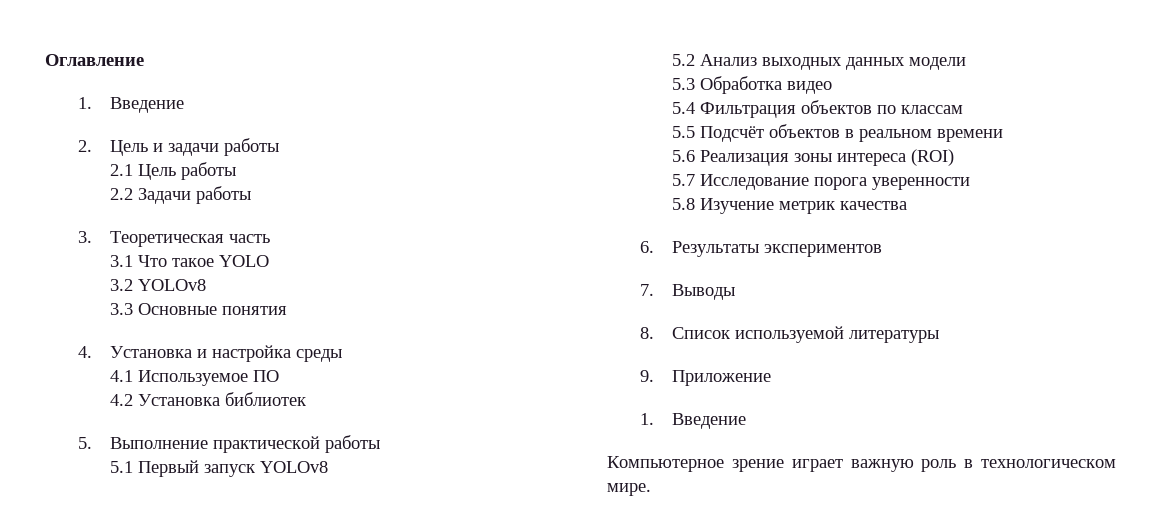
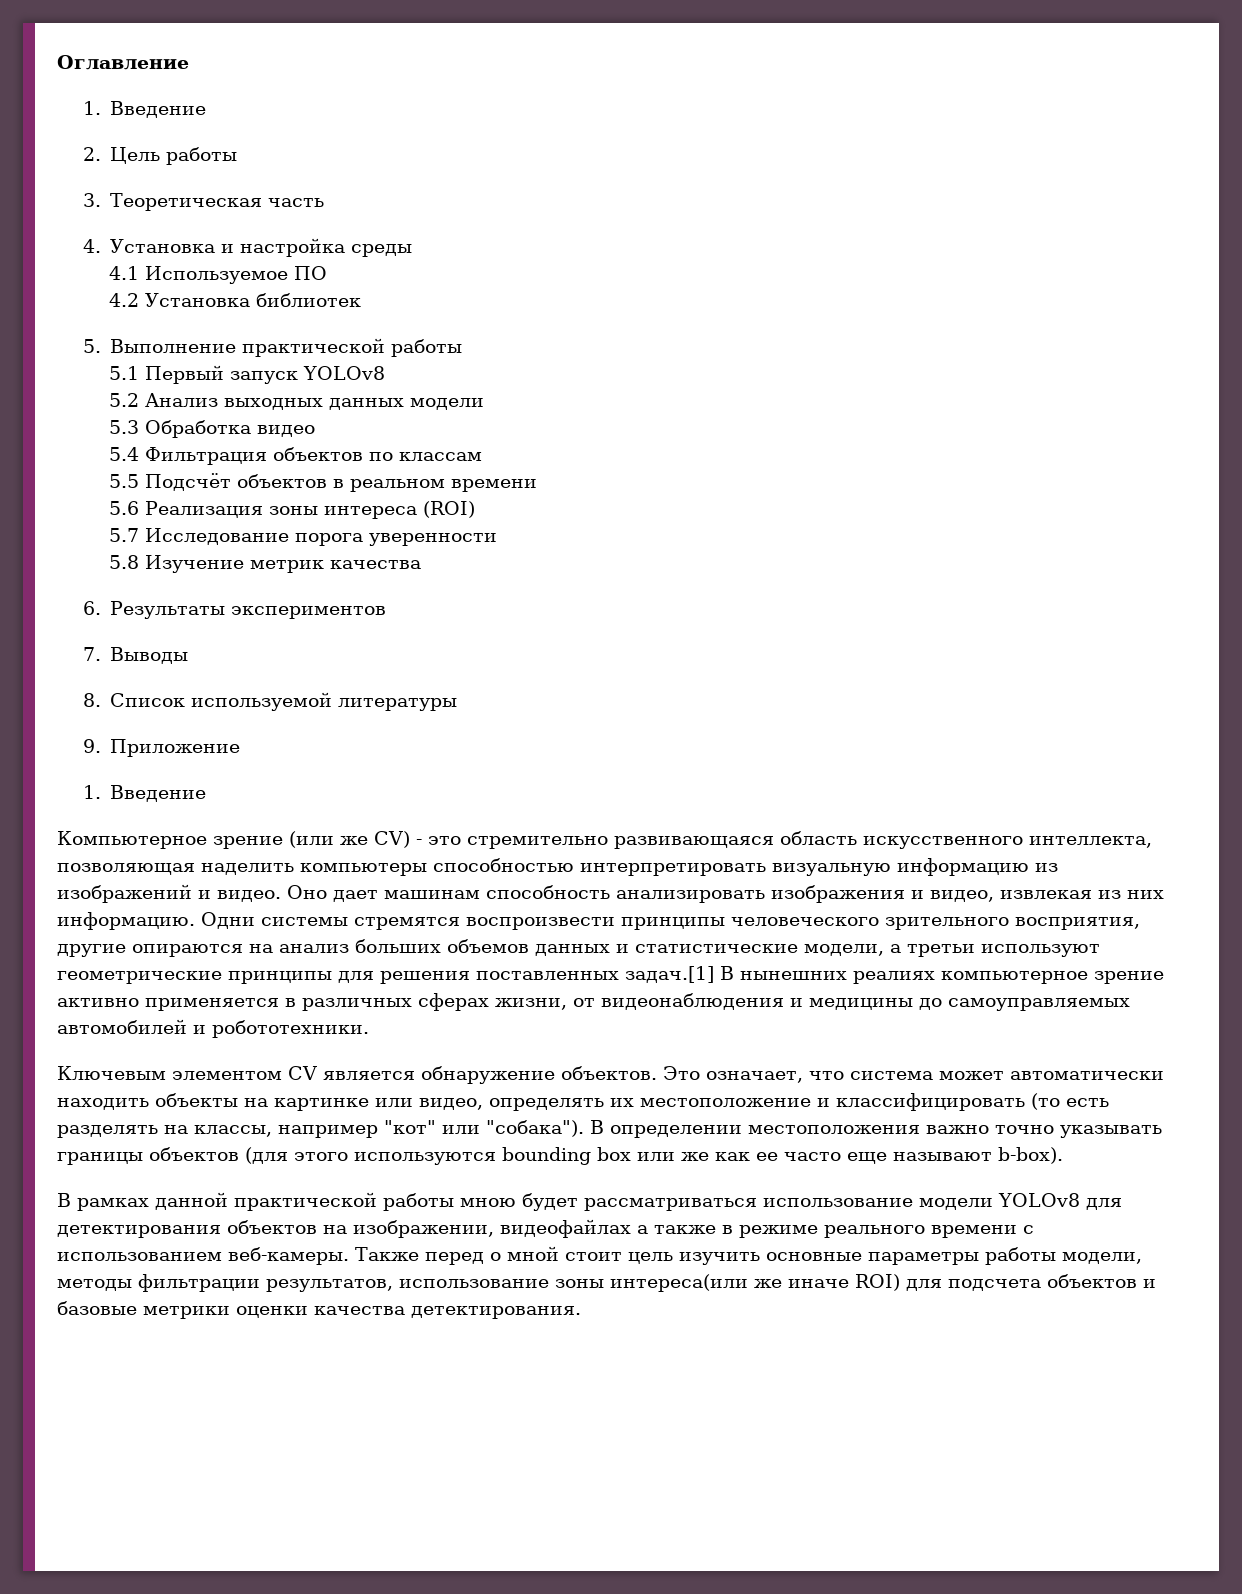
- 2. Цель и задачи работы
- 2.1 Цель работы
- 2.2 Задачи работы
+ 2. Цель работы
  3. Теоретическая часть
- 3.1 Что такое YOLO
- 3.2 YOLOv8
- 3.3 Основные понятия
- Компьютерное зрение играет важную роль в технологическом мире.
+ Компьютерное зрение (или же CV) - это стремительно развивающаяся область искусственного интеллекта, позволяющая наделить компьютеры способностью интерпретировать визуальную информацию из изображений и видео. Оно дает машинам способность анализировать изображения и видео, извлекая из них информацию. Одни системы стремятся воспроизвести принципы человеческого зрительного восприятия, другие опираются на анализ больших объемов данных и статистические модели, а третьи используют геометрические принципы для решения поставленных задач.[1] В нынешних реалиях компьютерное зрение активно применяется в различных сферах жизни, от видеонаблюдения и медицины до самоуправляемых автомобилей и робототехники.
+ Ключевым элементом CV является обнаружение объектов. Это означает, что система может автоматически находить объекты на картинке или видео, определять их местоположение и классифицировать (то есть разделять на классы, например "кот" или "собака"). В определении местоположения важно точно указывать границы объектов (для этого используются bounding box или же как ее часто еще называют b-box).
+ В рамках данной практической работы мною будет рассматриваться использование модели YOLOv8 для детектирования объектов на изображении, видеофайлах а также в режиме реального времени с использованием веб-камеры. Также перед о мной стоит цель изучить основные параметры работы модели, методы фильтрации результатов, использование зоны интереса(или же иначе ROI) для подсчета объектов и базовые метрики оценки качества детектирования.

